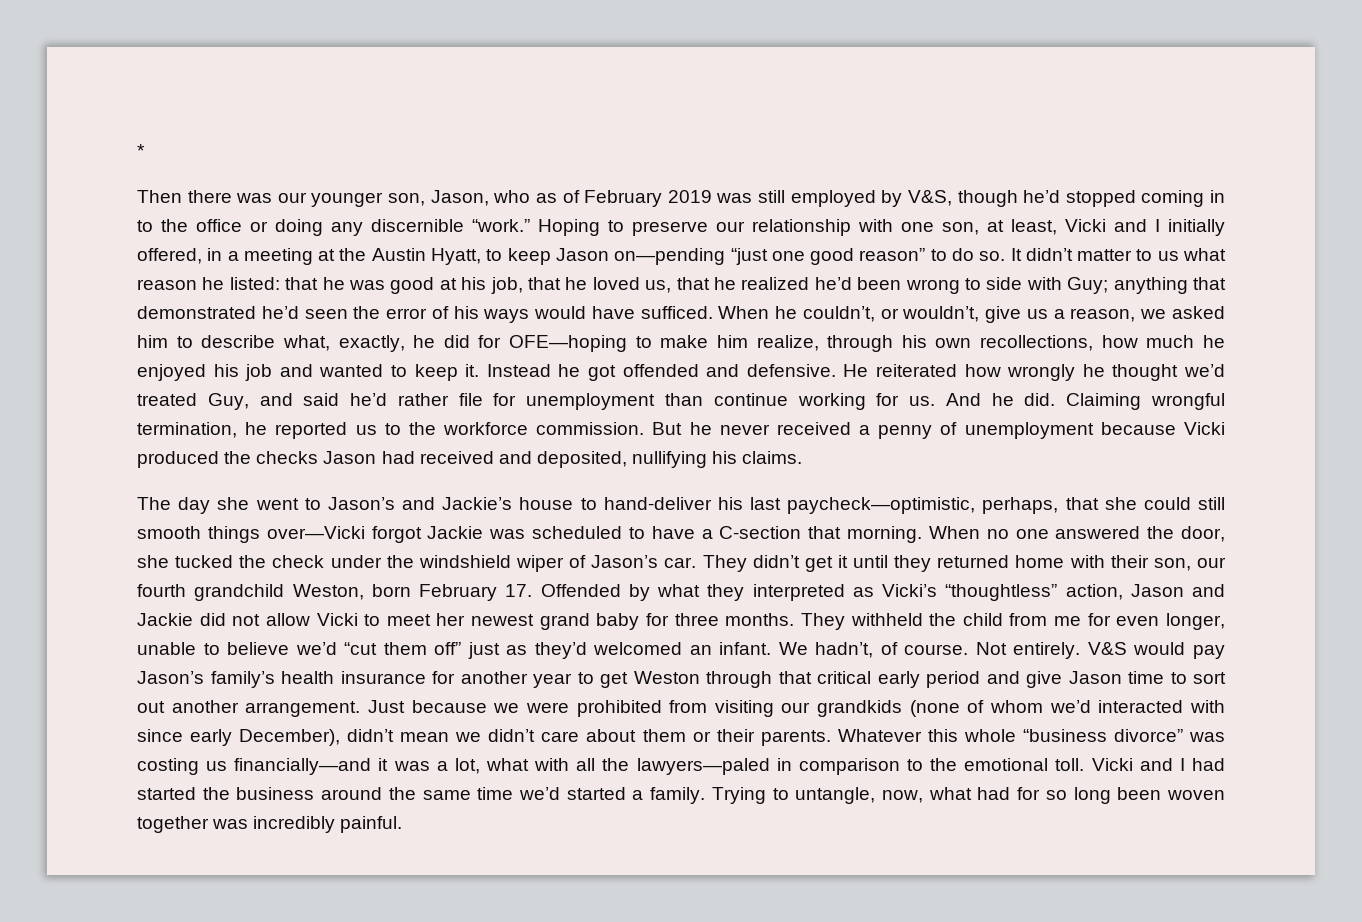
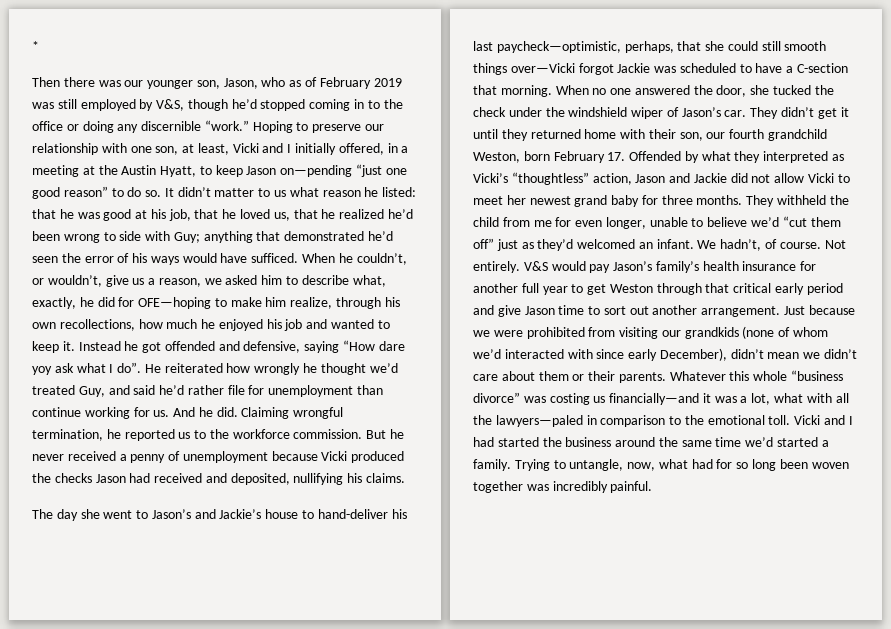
- Instead he got offended and defensive.
+ Instead he got offended and defensive, saying “How dare yoy ask what I do”.
- V&S would pay Jason’s family’s health insurance for another year to get Weston through that critical early period and give Jason time to sort out another arrangement.
+ V&S would pay Jason’s family’s health insurance for another full year to get Weston through that critical early period and give Jason time to sort out another arrangement.

